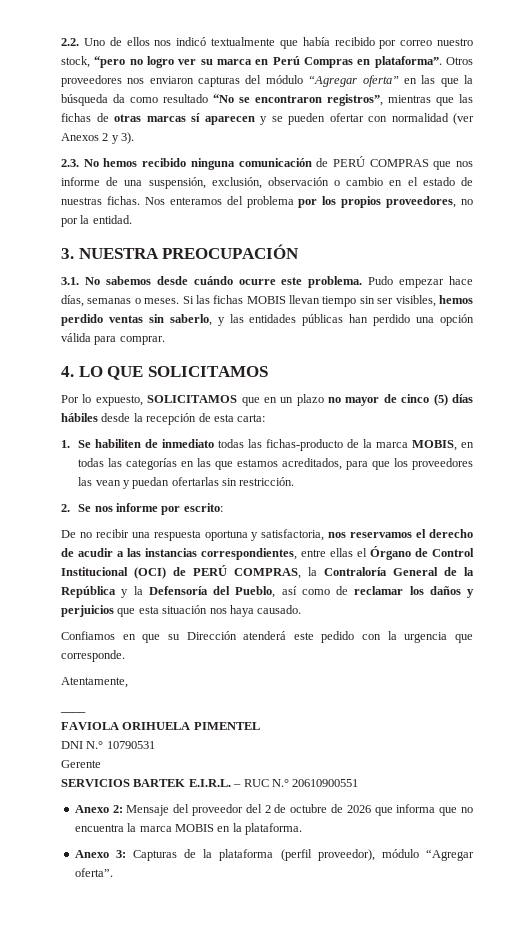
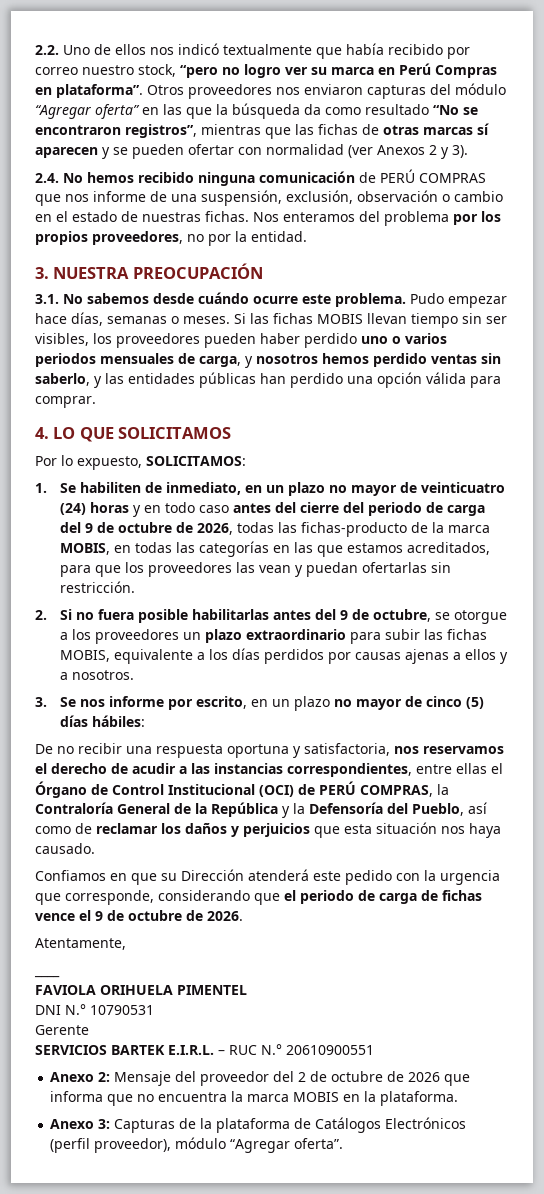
- 2.3. No hemos recibido ninguna comunicación de PERÚ COMPRAS que nos informe de una suspensión, exclusión, observación o cambio en el estado de nuestras fichas.
+ 2.4. No hemos recibido ninguna comunicación de PERÚ COMPRAS que nos informe de una suspensión, exclusión, observación o cambio en el estado de nuestras fichas.
- Si las fichas MOBIS llevan tiempo sin ser visibles, hemos perdido ventas sin saberlo, y las entidades públicas han perdido una opción válida para comprar.
+ Si las fichas MOBIS llevan tiempo sin ser visibles, los proveedores pueden haber perdido uno o varios periodos mensuales de carga, y nosotros hemos perdido ventas sin saberlo, y las entidades públicas han perdido una opción válida para comprar.
- Por lo expuesto, SOLICITAMOS que en un plazo no mayor de cinco (5) días hábiles desde la recepción de esta carta:
- 1. Se habiliten de inmediato todas las fichas-producto de la marca MOBIS, en todas las categorías en las que estamos acreditados, para que los proveedores las vean y puedan ofertarlas sin restricción.
+ Por lo expuesto, SOLICITAMOS:
+ 1. Se habiliten de inmediato, en un plazo no mayor de veinticuatro (24) horas y en todo caso antes del cierre del periodo de carga del 9 de octubre de 2026, todas las fichas-producto de la marca MOBIS, en todas las categorías en las que estamos acreditados, para que los proveedores las vean y puedan ofertarlas sin restricción.
- 2. Se nos informe por escrito:
+ 2. Si no fuera posible habilitarlas antes del 9 de octubre, se otorgue a los proveedores un plazo extraordinario para subir las fichas MOBIS, equivalente a los días perdidos por causas ajenas a ellos y a nosotros.
+ 3. Se nos informe por escrito, en un plazo no mayor de cinco (5) días hábiles:
- Confiamos en que su Dirección atenderá este pedido con la urgencia que corresponde.
+ Confiamos en que su Dirección atenderá este pedido con la urgencia que corresponde, considerando que el periodo de carga de fichas vence el 9 de octubre de 2026.
- Anexo 3: Capturas de la plataforma (perfil proveedor), módulo “Agregar oferta”.
+ Anexo 3: Capturas de la plataforma de Catálogos Electrónicos (perfil proveedor), módulo “Agregar oferta”.

